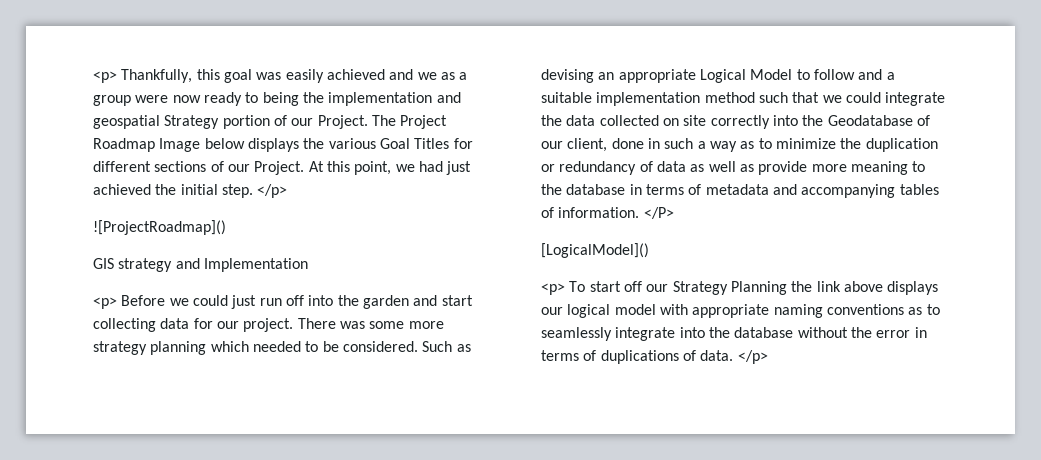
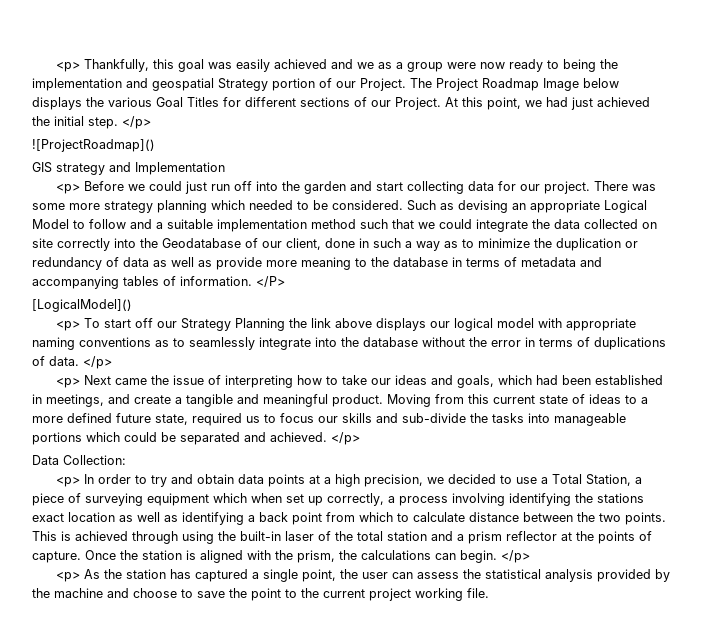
+ <p> Next came the issue of interpreting how to take our ideas and goals, which had been established in meetings, and create a tangible and meaningful product. Moving from this current state of ideas to a more defined future state, required us to focus our skills and sub-divide the tasks into manageable portions which could be separated and achieved. </p>
+ Data Collection:
+ <p> In order to try and obtain data points at a high precision, we decided to use a Total Station, a piece of surveying equipment which when set up correctly, a process involving identifying the stations exact location as well as identifying a back point from which to calculate distance between the two points. This is achieved through using the built-in laser of the total station and a prism reflector at the points of capture. Once the station is aligned with the prism, the calculations can begin. </p>
+ <p> As the station has captured a single point, the user can assess the statistical analysis provided by the machine and choose to save the point to the current project working file.

